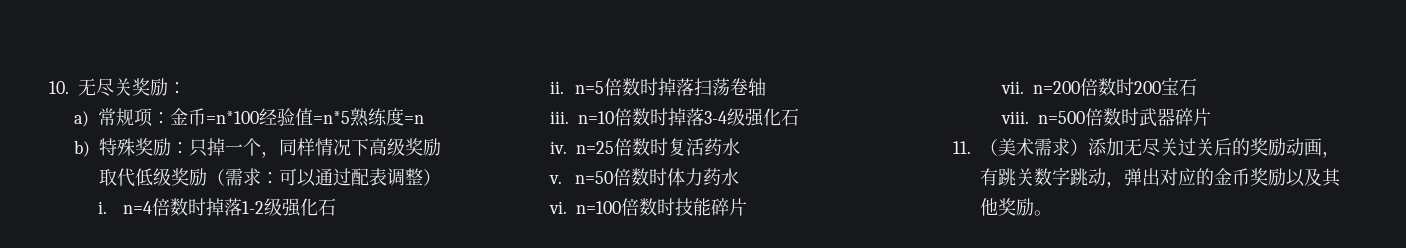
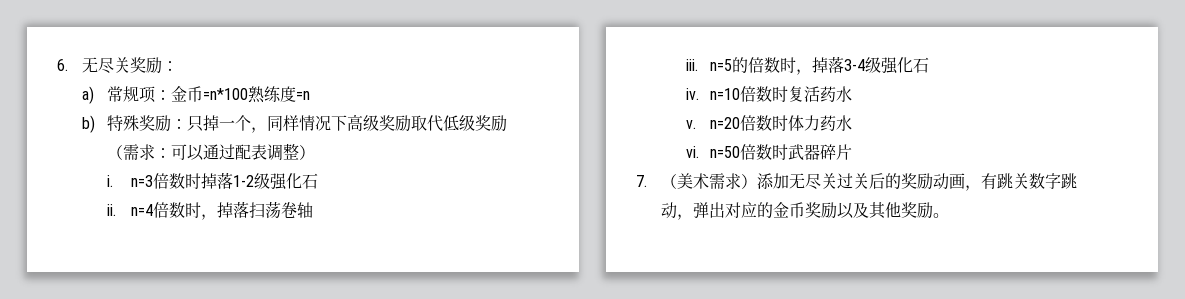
- 10.无尽关奖励：
+ 6.无尽关奖励：
- a)常规项：金币=n*100经验值=n*5熟练度=n
+ a)常规项：金币=n*100熟练度=n
- i. n=4倍数时掉落1-2级强化石
+ i. n=3倍数时掉落1-2级强化石
- ii. n=5倍数时掉落扫荡卷轴
+ ii. n=4倍数时，掉落扫荡卷轴
- iii. n=10倍数时掉落3-4级强化石
+ iii. n=5的倍数时，掉落3-4级强化石
- iv. n=25倍数时复活药水
+ iv. n=10倍数时复活药水
- v. n=50倍数时体力药水
+ v. n=20倍数时体力药水
- vi. n=100倍数时技能碎片
- vii. n=200倍数时200宝石
- viii. n=500倍数时武器碎片
+ vi. n=50倍数时武器碎片
- 11.（美术需求）添加无尽关过关后的奖励动画，有跳关数字跳动，弹出对应的金币奖励以及其他奖励。
+ 7.（美术需求）添加无尽关过关后的奖励动画，有跳关数字跳动，弹出对应的金币奖励以及其他奖励。

